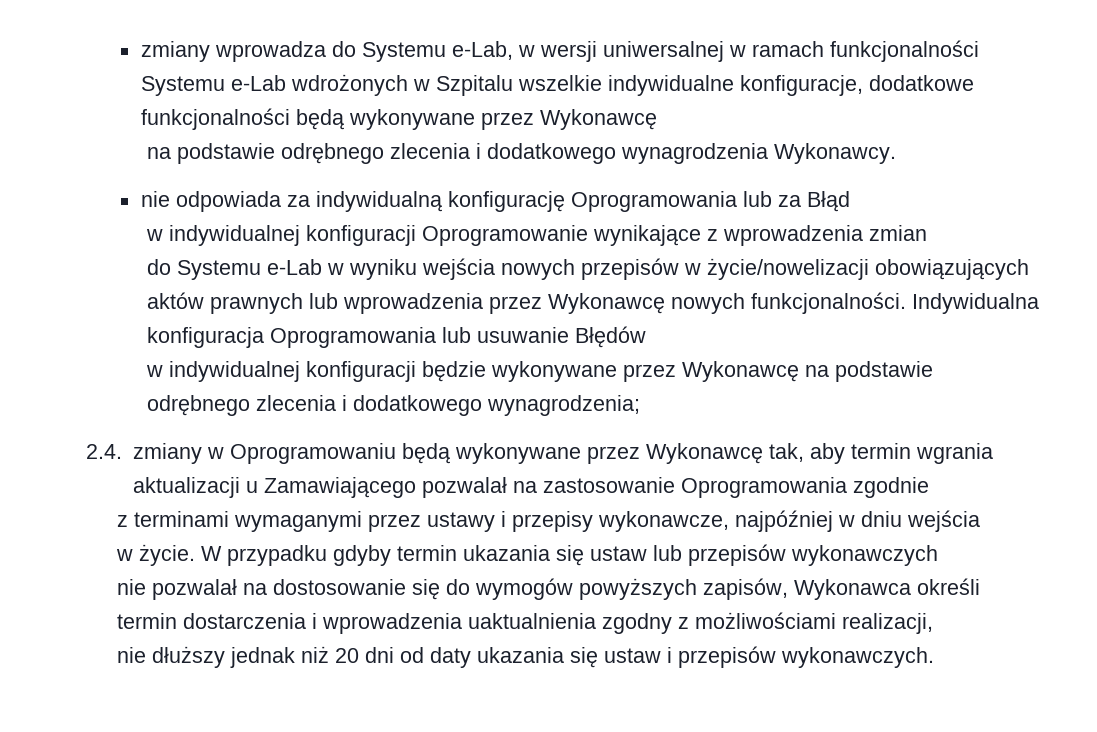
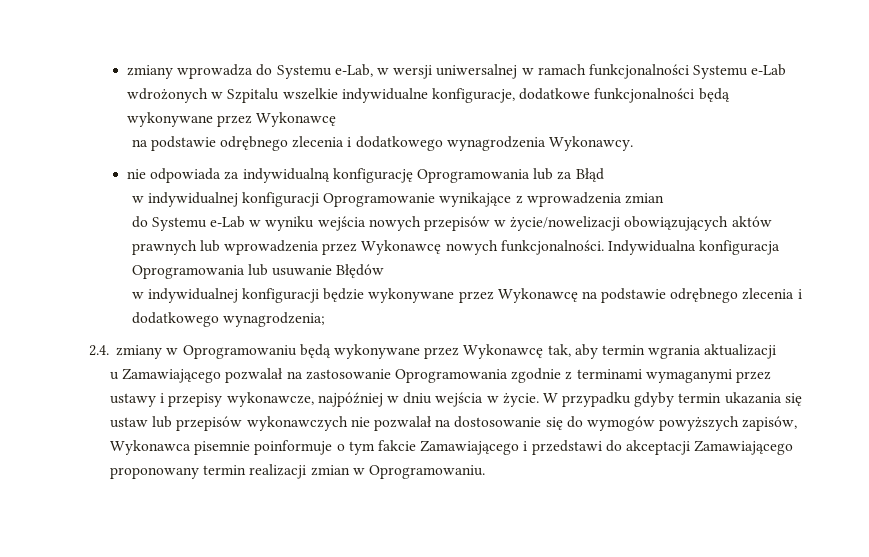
- 2.4. zmiany w Oprogramowaniu będą wykonywane przez Wykonawcę tak, aby termin wgrania aktualizacji u Zamawiającego pozwalał na zastosowanie Oprogramowania zgodnie
- z terminami wymaganymi przez ustawy i przepisy wykonawcze, najpóźniej w dniu wejścia
- w życie.
+ 2.4. zmiany w Oprogramowaniu będą wykonywane przez Wykonawcę tak, aby termin wgrania aktualizacji
+ u Zamawiającego pozwalał na zastosowanie Oprogramowania zgodnie z terminami wymaganymi przez ustawy i przepisy wykonawcze, najpóźniej w dniu wejścia w życie.
- W przypadku gdyby termin ukazania się ustaw lub przepisów wykonawczych
- nie pozwalał na dostosowanie się do wymogów powyższych zapisów, Wykonawca określi termin dostarczenia i wprowadzenia uaktualnienia zgodny z możliwościami realizacji,
- nie dłuższy jednak niż 20 dni od daty ukazania się ustaw i przepisów wykonawczych.
+ W przypadku gdyby termin ukazania się ustaw lub przepisów wykonawczych nie pozwalał na dostosowanie się do wymogów powyższych zapisów, Wykonawca pisemnie poinformuje o tym fakcie Zamawiającego i przedstawi do akceptacji Zamawiającego proponowany termin realizacji zmian w Oprogramowaniu.

